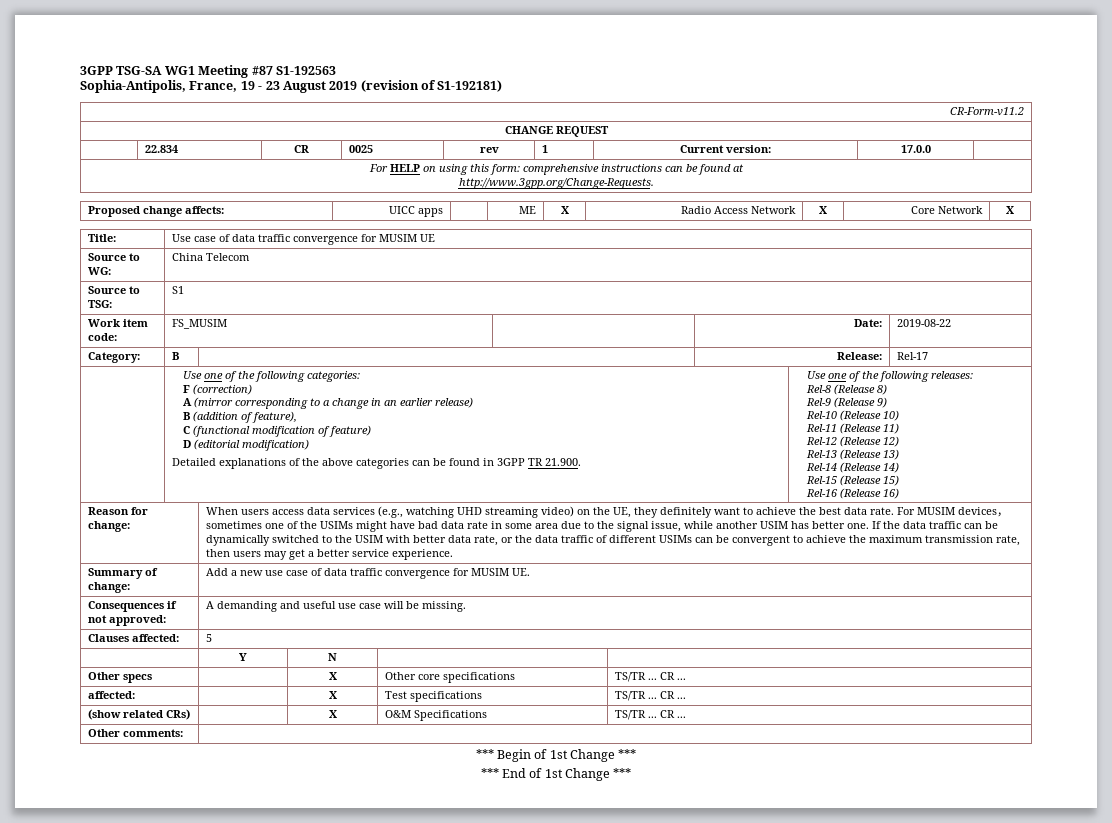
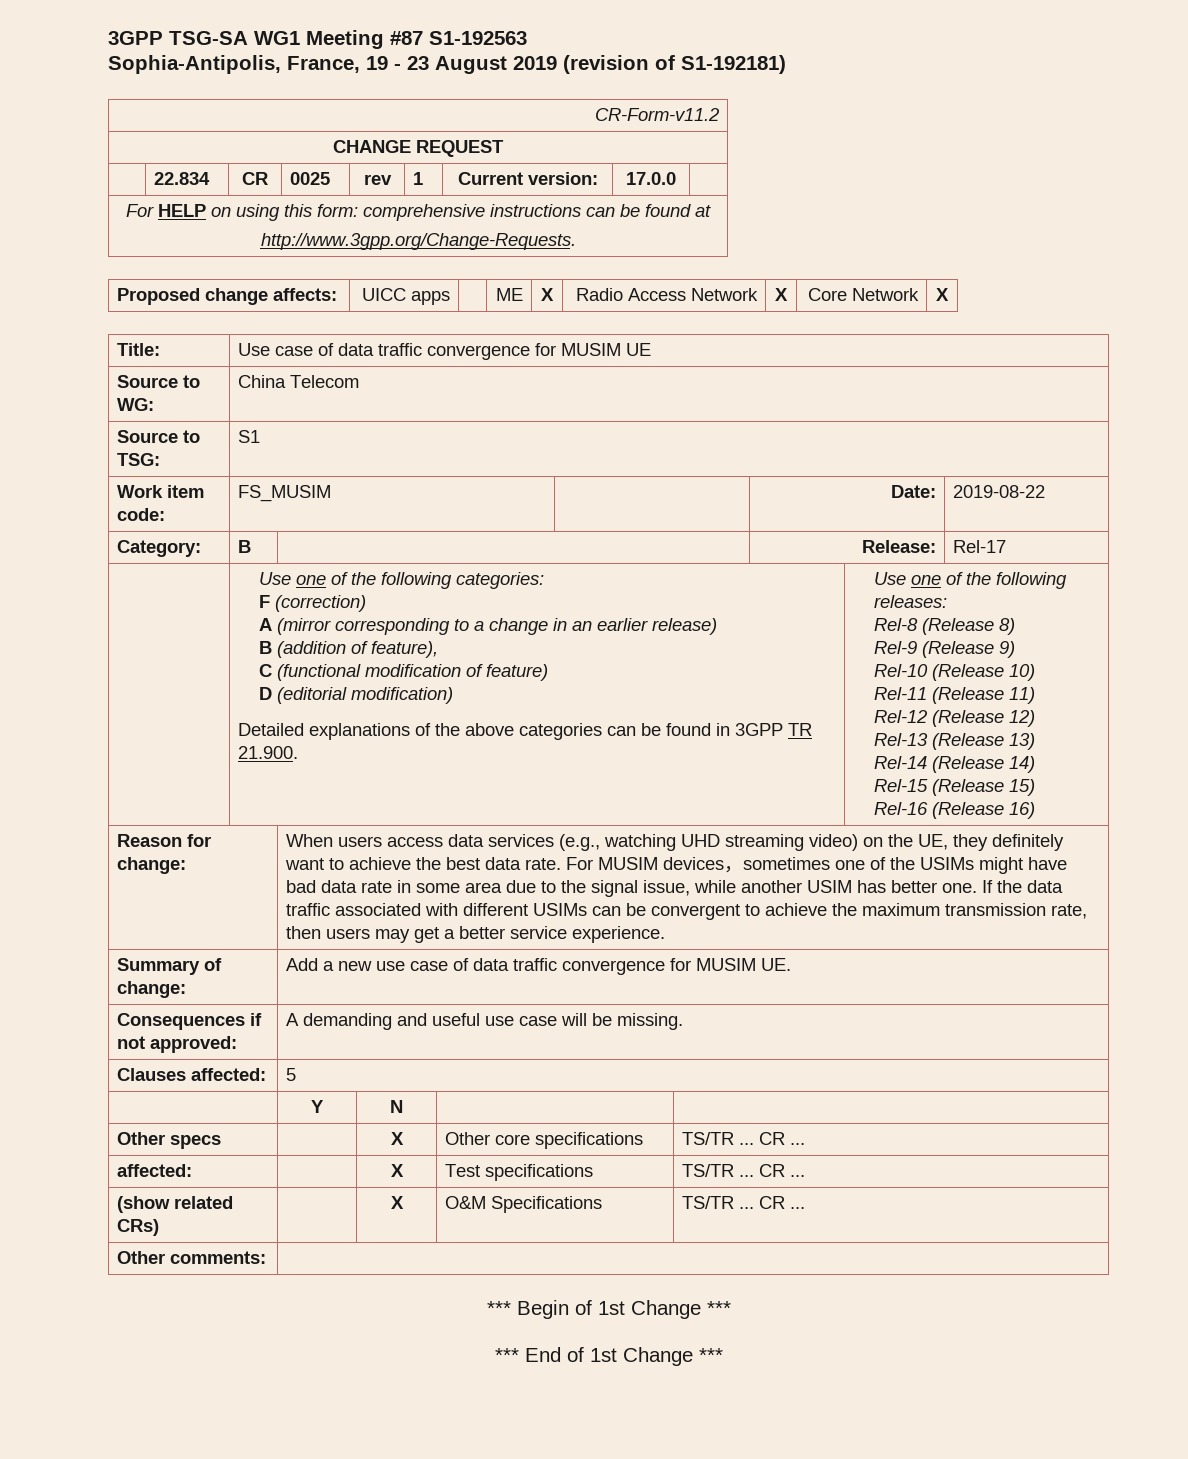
- If the data traffic can be dynamically switched to the USIM with better data rate, or the data traffic of different USIMs can be convergent to achieve the maximum transmission rate, then users may get a better service experience.
+ If the data traffic associated with different USIMs can be convergent to achieve the maximum transmission rate, then users may get a better service experience.

